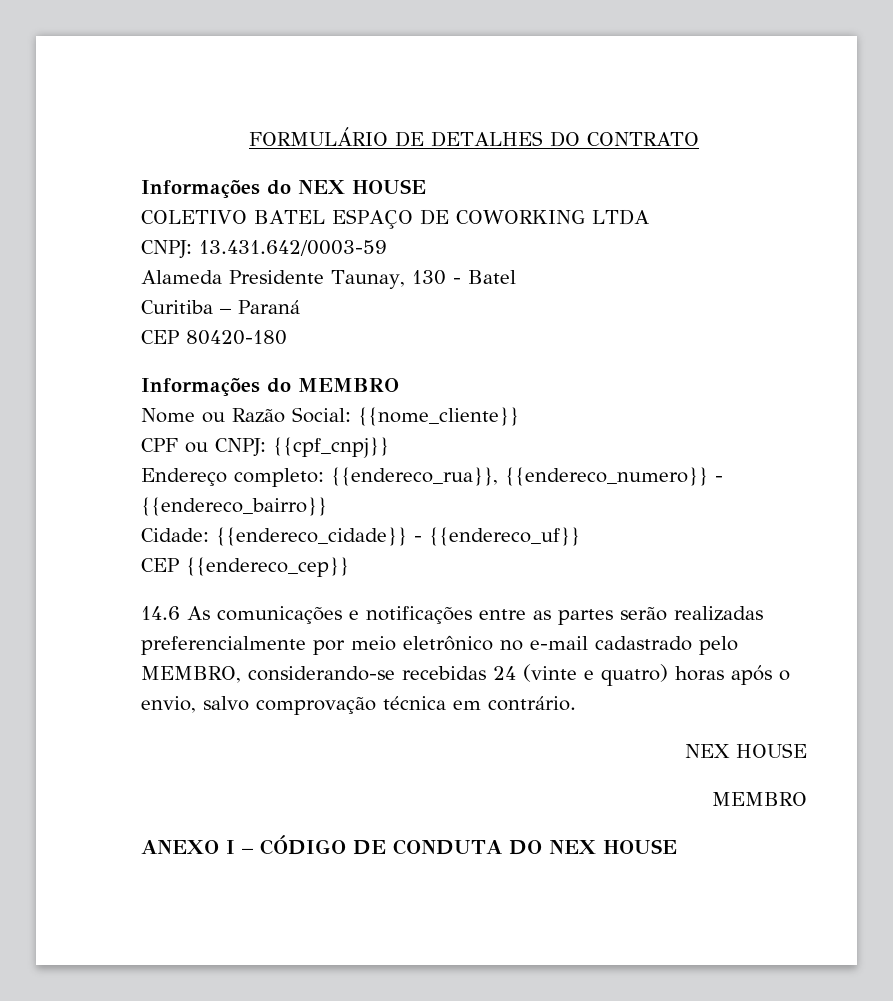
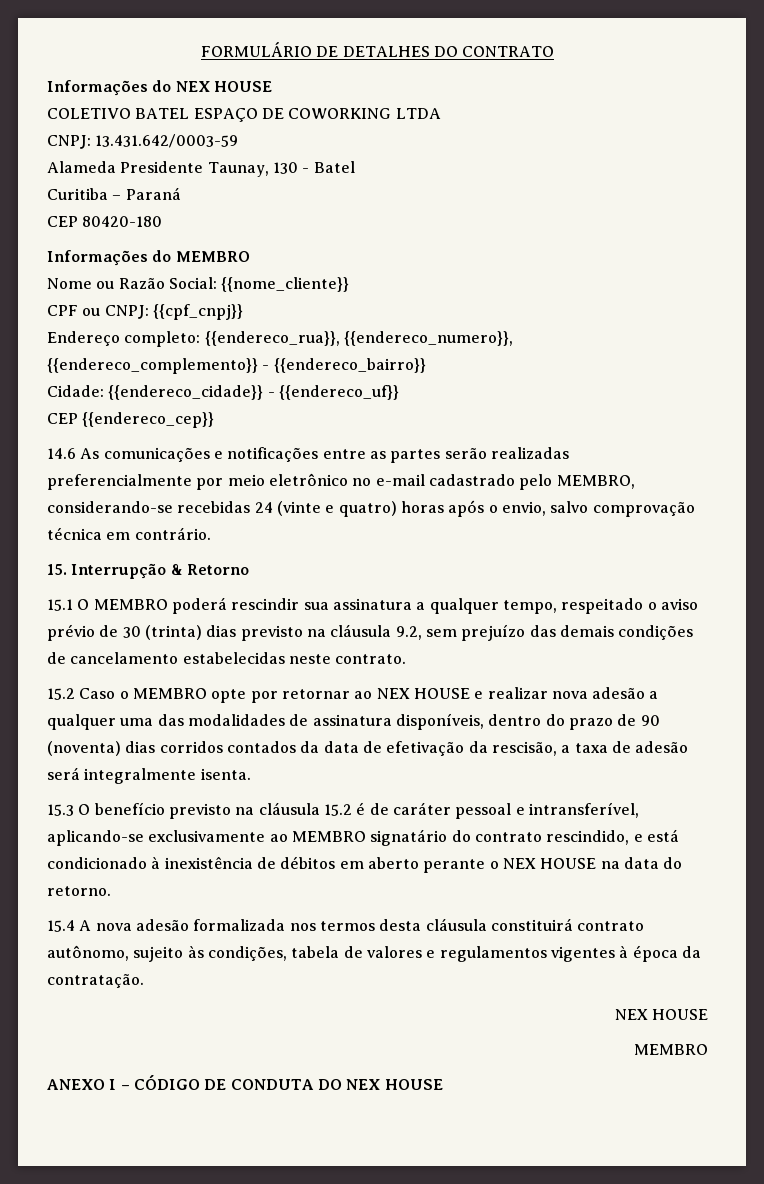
- Endereço completo: {{endereco_rua}}, {{endereco_numero}} - {{endereco_bairro}}
+ Endereço completo: {{endereco_rua}}, {{endereco_numero}}, {{endereco_complemento}} - {{endereco_bairro}}
+ 15. Interrupção & Retorno
+ 15.1 O MEMBRO poderá rescindir sua assinatura a qualquer tempo, respeitado o aviso prévio de 30 (trinta) dias previsto na cláusula 9.2, sem prejuízo das demais condições de cancelamento estabelecidas neste contrato.
+ 15.2 Caso o MEMBRO opte por retornar ao NEX HOUSE e realizar nova adesão a qualquer uma das modalidades de assinatura disponíveis, dentro do prazo de 90 (noventa) dias corridos contados da data de efetivação da rescisão, a taxa de adesão será integralmente isenta.
+ 15.3 O benefício previsto na cláusula 15.2 é de caráter pessoal e intransferível, aplicando-se exclusivamente ao MEMBRO signatário do contrato rescindido, e está condicionado à inexistência de débitos em aberto perante o NEX HOUSE na data do retorno.
+ 15.4 A nova adesão formalizada nos termos desta cláusula constituirá contrato autônomo, sujeito às condições, tabela de valores e regulamentos vigentes à época da contratação.

